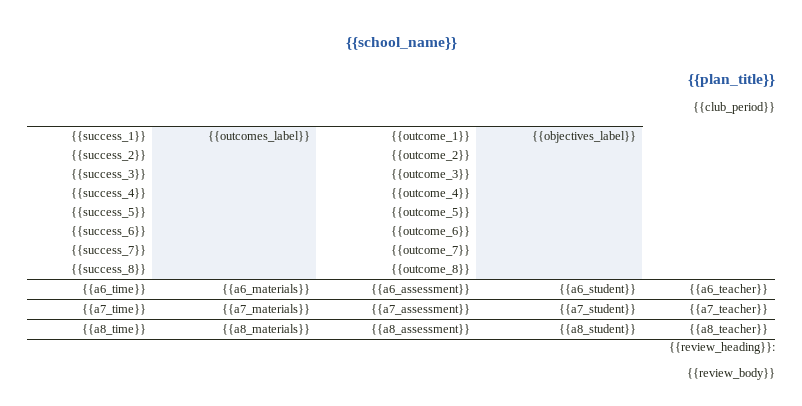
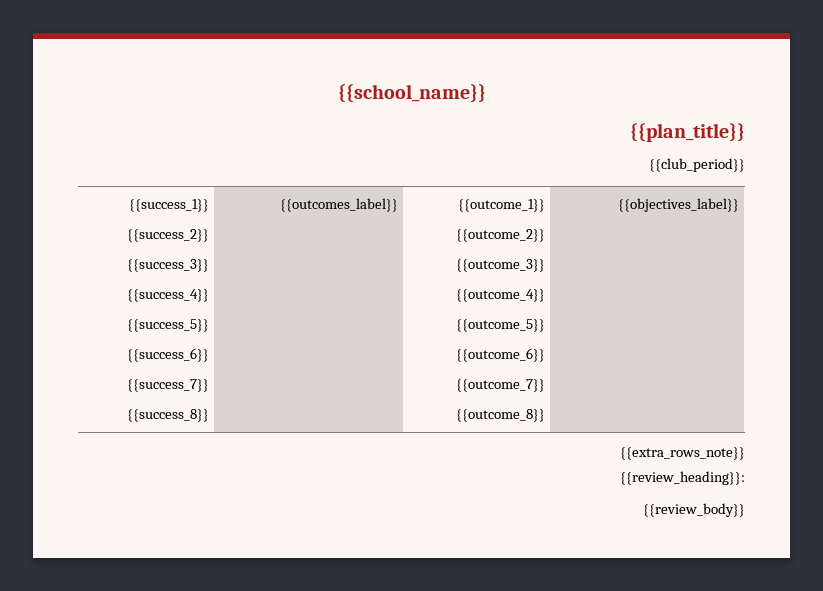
- {{a6_time}} | {{a6_materials}} | {{a6_assessment}} | {{a6_student}} | {{a6_teacher}}
- {{a7_time}} | {{a7_materials}} | {{a7_assessment}} | {{a7_student}} | {{a7_teacher}}
- {{a8_time}} | {{a8_materials}} | {{a8_assessment}} | {{a8_student}} | {{a8_teacher}}
+ {{extra_rows_note}}

